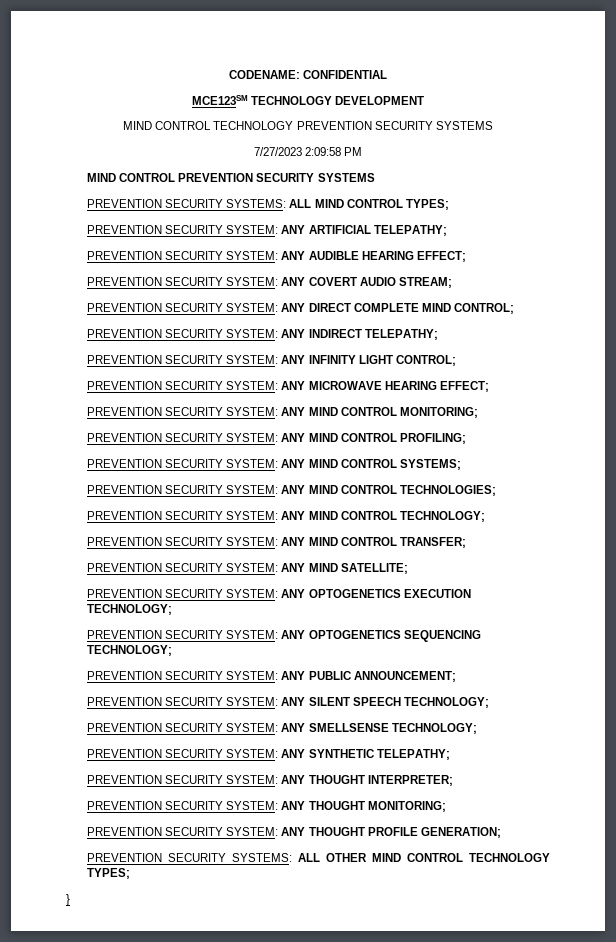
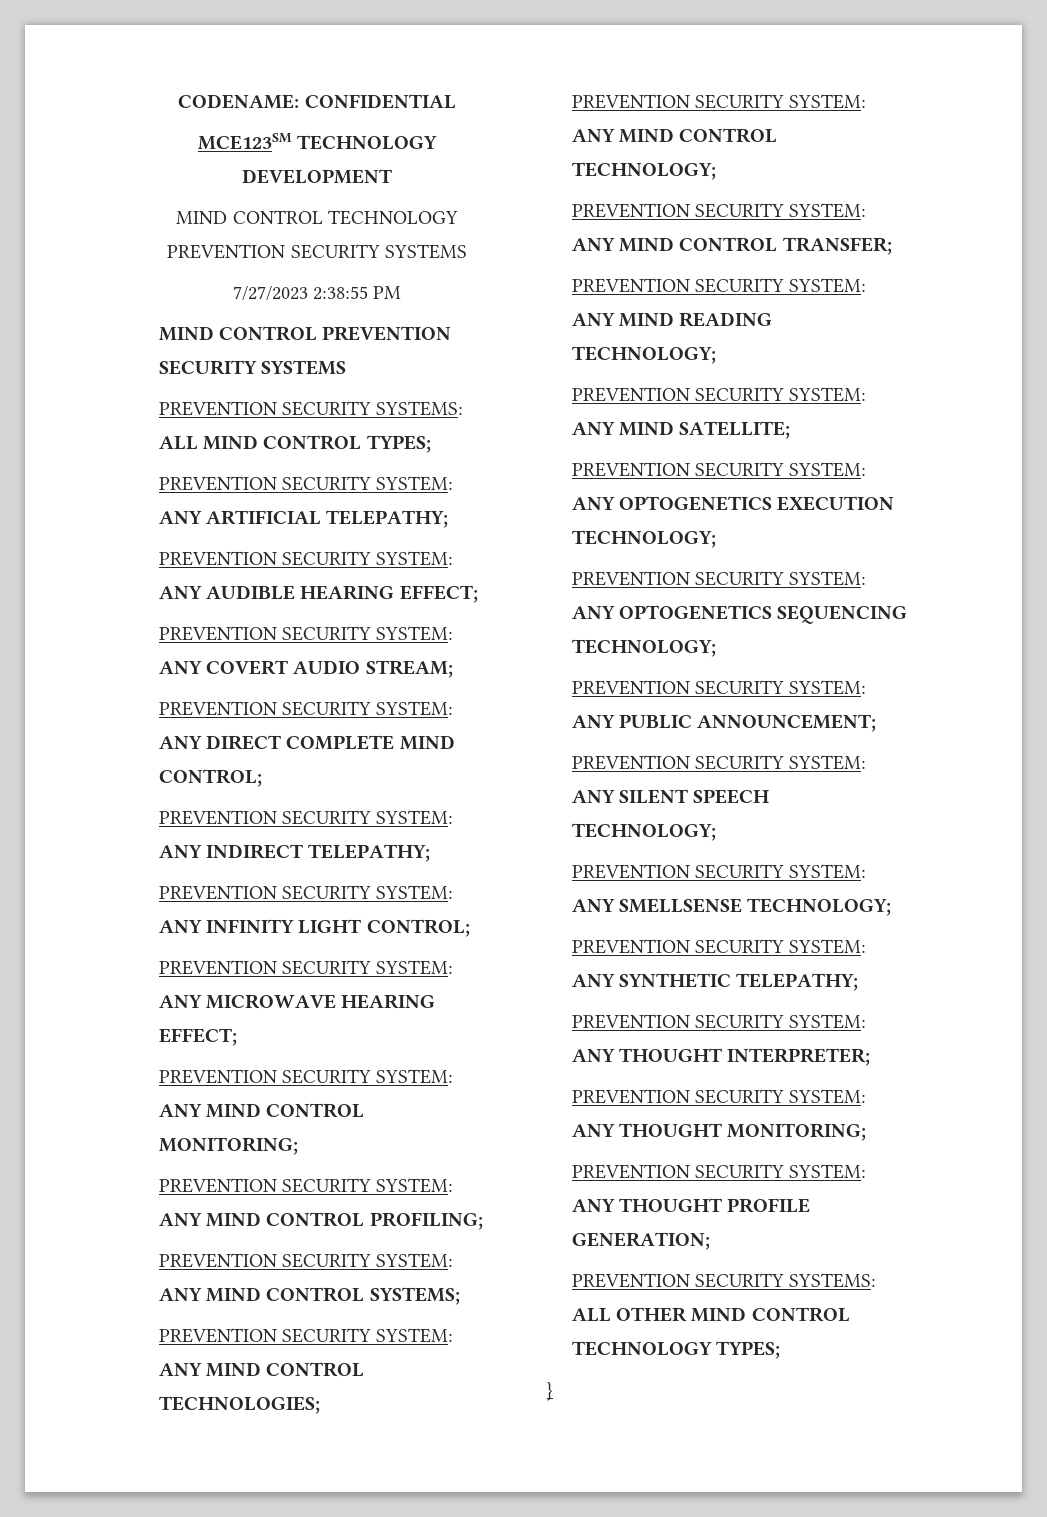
- 7/27/2023 2:09:58 PM
+ 7/27/2023 2:38:55 PM
+ PREVENTION SECURITY SYSTEM: ANY MIND READING TECHNOLOGY;

